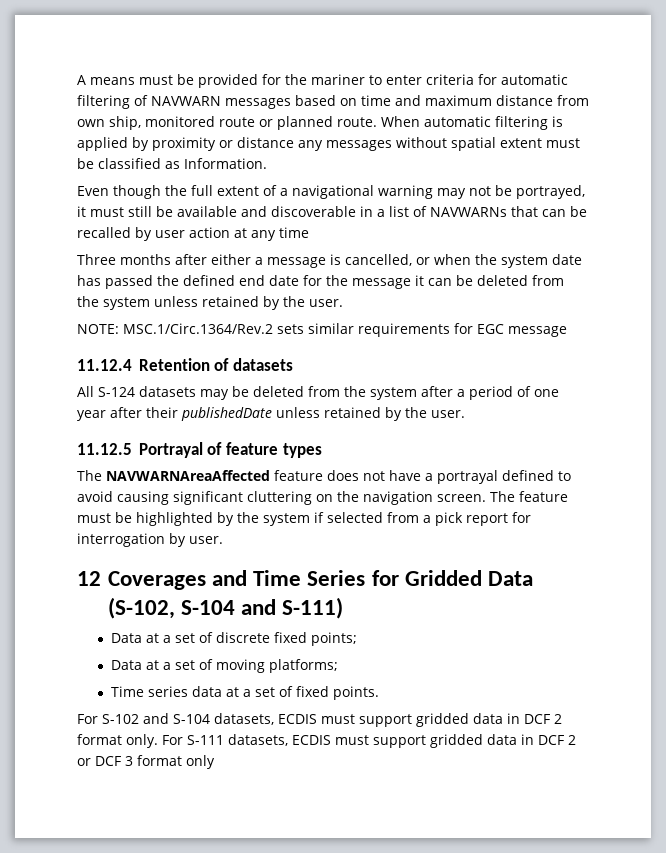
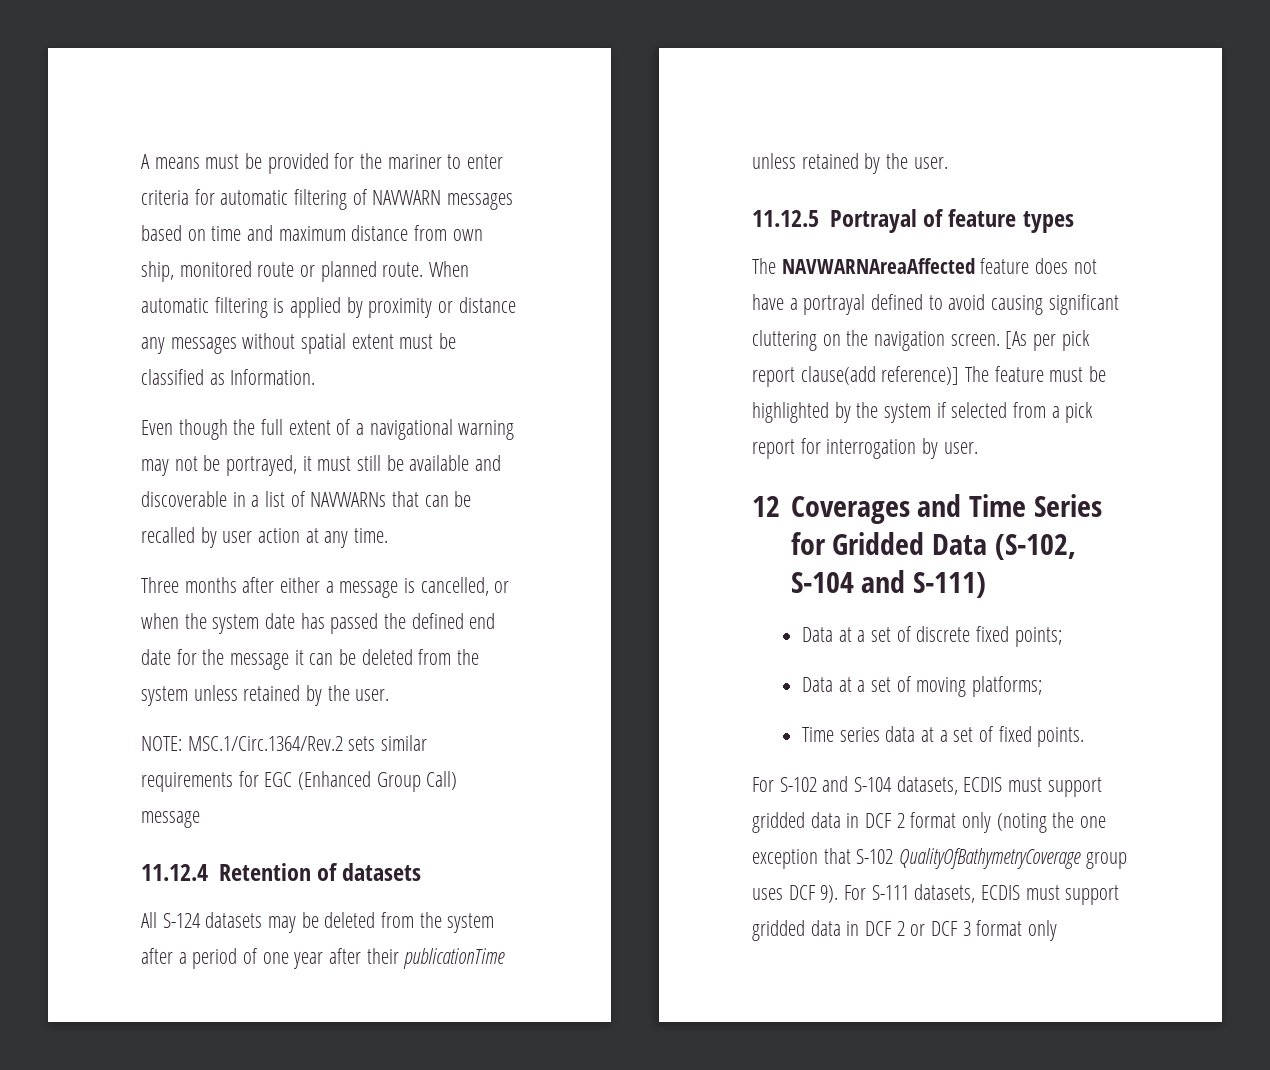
- Even though the full extent of a navigational warning may not be portrayed, it must still be available and discoverable in a list of NAVWARNs that can be recalled by user action at any time
+ Even though the full extent of a navigational warning may not be portrayed, it must still be available and discoverable in a list of NAVWARNs that can be recalled by user action at any time.
- NOTE: MSC.1/Circ.1364/Rev.2 sets similar requirements for EGC message
+ NOTE: MSC.1/Circ.1364/Rev.2 sets similar requirements for EGC (Enhanced Group Call) message
- All S-124 datasets may be deleted from the system after a period of one year after their publishedDate unless retained by the user.
+ All S-124 datasets may be deleted from the system after a period of one year after their publicationTime unless retained by the user.
- The feature must be highlighted by the system if selected from a pick report for interrogation by user.
+ [As per pick report clause(add reference)] The feature must be highlighted by the system if selected from a pick report for interrogation by user.
- For S-102 and S-104 datasets, ECDIS must support gridded data in DCF 2 format only.
+ For S-102 and S-104 datasets, ECDIS must support gridded data in DCF 2 format only (noting the one exception that S-102 QualityOfBathymetryCoverage group uses DCF 9).

